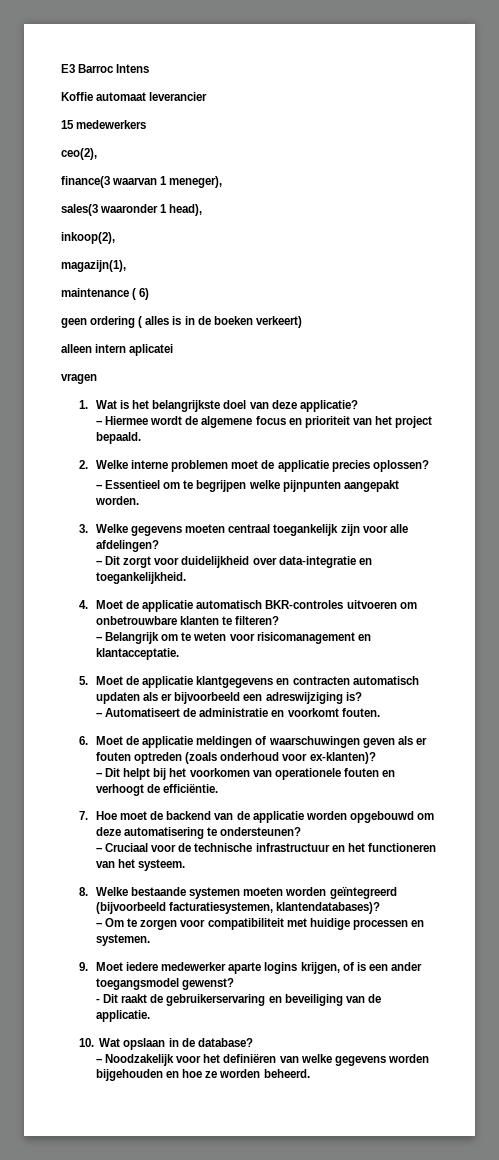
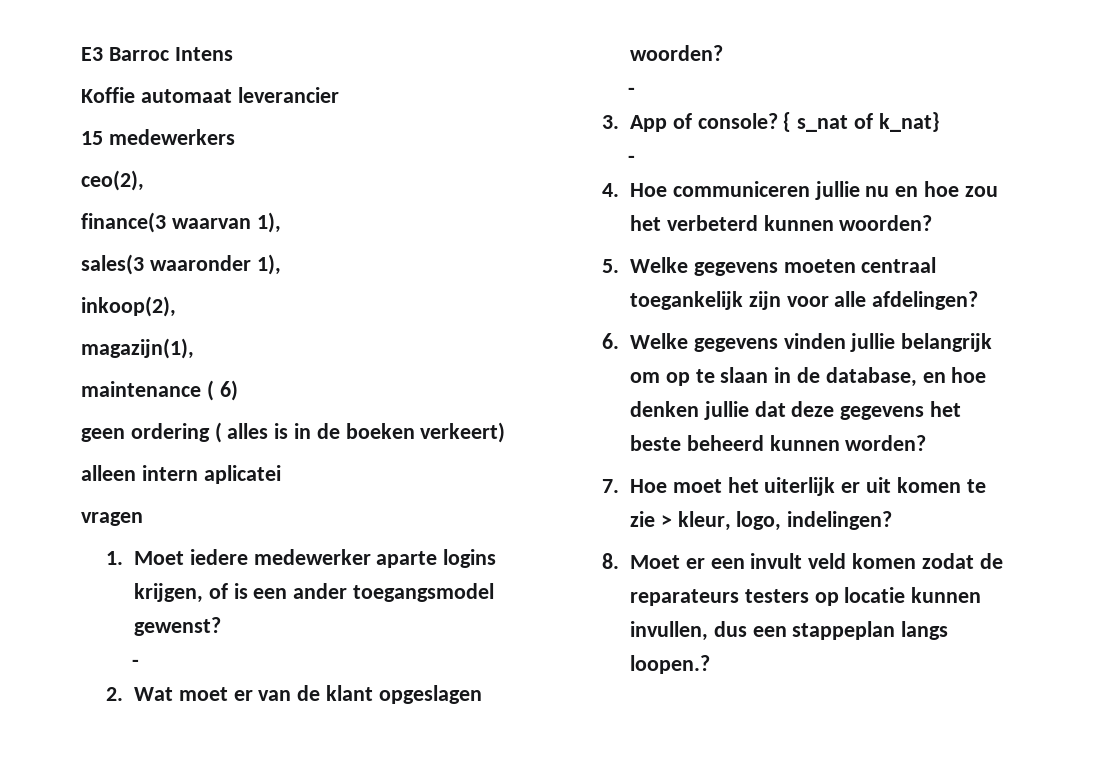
- finance(3 waarvan 1 meneger),
+ finance(3 waarvan 1),
- sales(3 waaronder 1 head),
+ sales(3 waaronder 1),
- 1. Wat is het belangrijkste doel van deze applicatie?
- – Hiermee wordt de algemene focus en prioriteit van het project bepaald.
- 2. Welke interne problemen moet de applicatie precies oplossen?
- – Essentieel om te begrijpen welke pijnpunten aangepakt worden.
- 3. Welke gegevens moeten centraal toegankelijk zijn voor alle afdelingen?
- – Dit zorgt voor duidelijkheid over data-integratie en toegankelijkheid.
- 4. Moet de applicatie automatisch BKR-controles uitvoeren om onbetrouwbare klanten te filteren?
- – Belangrijk om te weten voor risicomanagement en klantacceptatie.
- 5. Moet de applicatie klantgegevens en contracten automatisch updaten als er bijvoorbeeld een adreswijziging is?
- – Automatiseert de administratie en voorkomt fouten.
- 6. Moet de applicatie meldingen of waarschuwingen geven als er fouten optreden (zoals onderhoud voor ex-klanten)?
- – Dit helpt bij het voorkomen van operationele fouten en verhoogt de efficiëntie.
- 7. Hoe moet de backend van de applicatie worden opgebouwd om deze automatisering te ondersteunen?
- – Cruciaal voor de technische infrastructuur en het functioneren van het systeem.
- 8. Welke bestaande systemen moeten worden geïntegreerd (bijvoorbeeld facturatiesystemen, klantendatabases)?
- – Om te zorgen voor compatibiliteit met huidige processen en systemen.
- 9. Moet iedere medewerker aparte logins krijgen, of is een ander toegangsmodel gewenst?
- - Dit raakt de gebruikerservaring en beveiliging van de applicatie.
- 10. Wat opslaan in de database?
- – Noodzakelijk voor het definiëren van welke gegevens worden bijgehouden en hoe ze worden beheerd.
+ 1. Moet iedere medewerker aparte logins krijgen, of is een ander toegangsmodel gewenst?
+ -
+ 2. Wat moet er van de klant opgeslagen woorden?
+ -
+ 3. App of console? { s_nat of k_nat}
+ -
+ 4. Hoe communiceren jullie nu en hoe zou het verbeterd kunnen woorden?
+ 5. Welke gegevens moeten centraal toegankelijk zijn voor alle afdelingen?
+ 6. Welke gegevens vinden jullie belangrijk om op te slaan in de database, en hoe denken jullie dat deze gegevens het beste beheerd kunnen worden?
+ 7. Hoe moet het uiterlijk er uit komen te zie > kleur, logo, indelingen?
+ 8. Moet er een invult veld komen zodat de reparateurs testers op locatie kunnen invullen, dus een stappeplan langs loopen.?

